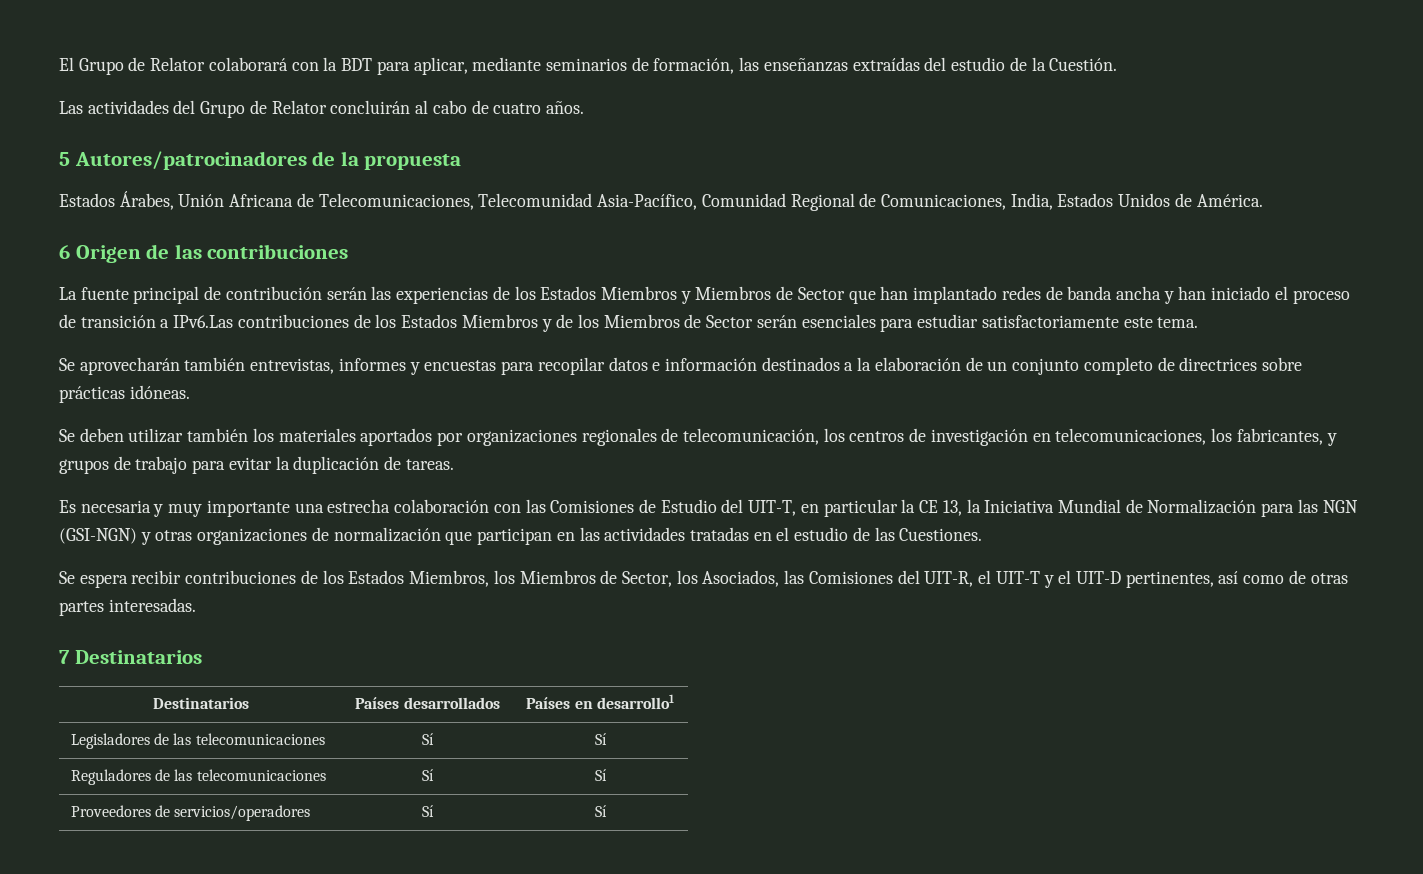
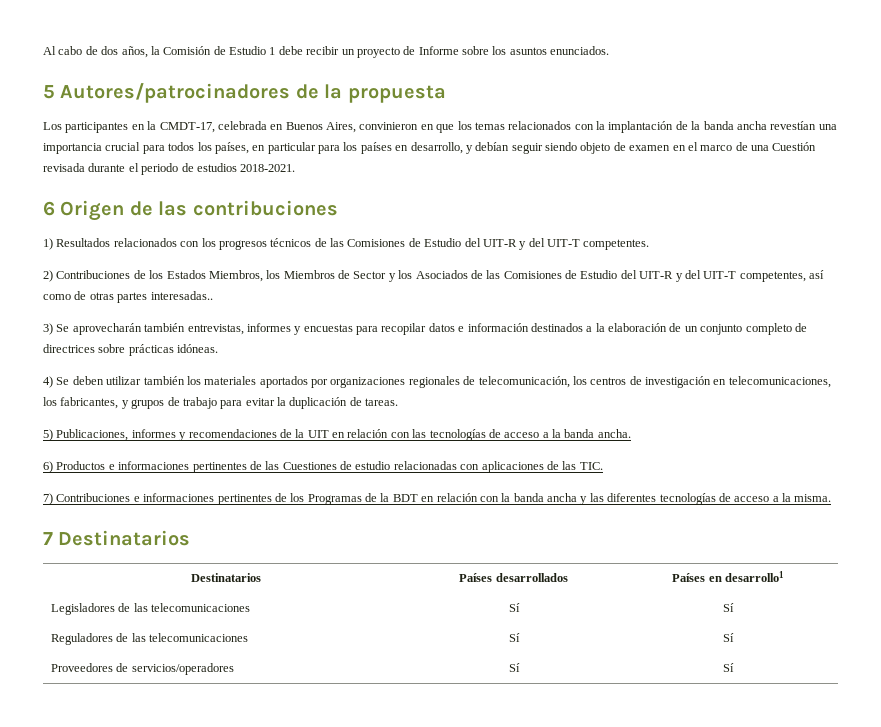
- El Grupo de Relator colaborará con la BDT para aplicar, mediante seminarios de formación, las enseñanzas extraídas del estudio de la Cuestión.
- Las actividades del Grupo de Relator concluirán al cabo de cuatro años.
+ Al cabo de dos años, la Comisión de Estudio 1 debe recibir un proyecto de Informe sobre los asuntos enunciados.
- Estados Árabes, Unión Africana de Telecomunicaciones, Telecomunidad Asia-Pacífico, Comunidad Regional de Comunicaciones, India, Estados Unidos de América.
+ Los participantes en la CMDT-17, celebrada en Buenos Aires, convinieron en que los temas relacionados con la implantación de la banda ancha revestían una importancia crucial para todos los países, en particular para los países en desarrollo, y debían seguir siendo objeto de examen en el marco de una Cuestión revisada durante el periodo de estudios 2018-2021.
- La fuente principal de contribución serán las experiencias de los Estados Miembros y Miembros de Sector que han implantado redes de banda ancha y han iniciado el proceso de transición a IPv6.Las contribuciones de los Estados Miembros y de los Miembros de Sector serán esenciales para estudiar satisfactoriamente este tema.
- Se aprovecharán también entrevistas, informes y encuestas para recopilar datos e información destinados a la elaboración de un conjunto completo de directrices sobre prácticas idóneas.
+ 1) Resultados relacionados con los progresos técnicos de las Comisiones de Estudio del UIT-R y del UIT-T competentes.
+ 2) Contribuciones de los Estados Miembros, los Miembros de Sector y los Asociados de las Comisiones de Estudio del UIT-R y del UIT-T competentes, así como de otras partes interesadas..
+ 3) Se aprovecharán también entrevistas, informes y encuestas para recopilar datos e información destinados a la elaboración de un conjunto completo de directrices sobre prácticas idóneas.
- Se deben utilizar también los materiales aportados por organizaciones regionales de telecomunicación, los centros de investigación en telecomunicaciones, los fabricantes, y grupos de trabajo para evitar la duplicación de tareas.
+ 4) Se deben utilizar también los materiales aportados por organizaciones regionales de telecomunicación, los centros de investigación en telecomunicaciones, los fabricantes, y grupos de trabajo para evitar la duplicación de tareas.
- Es necesaria y muy importante una estrecha colaboración con las Comisiones de Estudio del UIT-T, en particular la CE 13, la Iniciativa Mundial de Normalización para las NGN (GSI-NGN) y otras organizaciones de normalización que participan en las actividades tratadas en el estudio de las Cuestiones.
- Se espera recibir contribuciones de los Estados Miembros, los Miembros de Sector, los Asociados, las Comisiones del UIT-R, el UIT-T y el UIT-D pertinentes, así como de otras partes interesadas.
+ 5) Publicaciones, informes y recomendaciones de la UIT en relación con las tecnologías de acceso a la banda ancha.
+ 6) Productos e informaciones pertinentes de las Cuestiones de estudio relacionadas con aplicaciones de las TIC.
+ 7) Contribuciones e informaciones pertinentes de los Programas de la BDT en relación con la banda ancha y las diferentes tecnologías de acceso a la misma.

